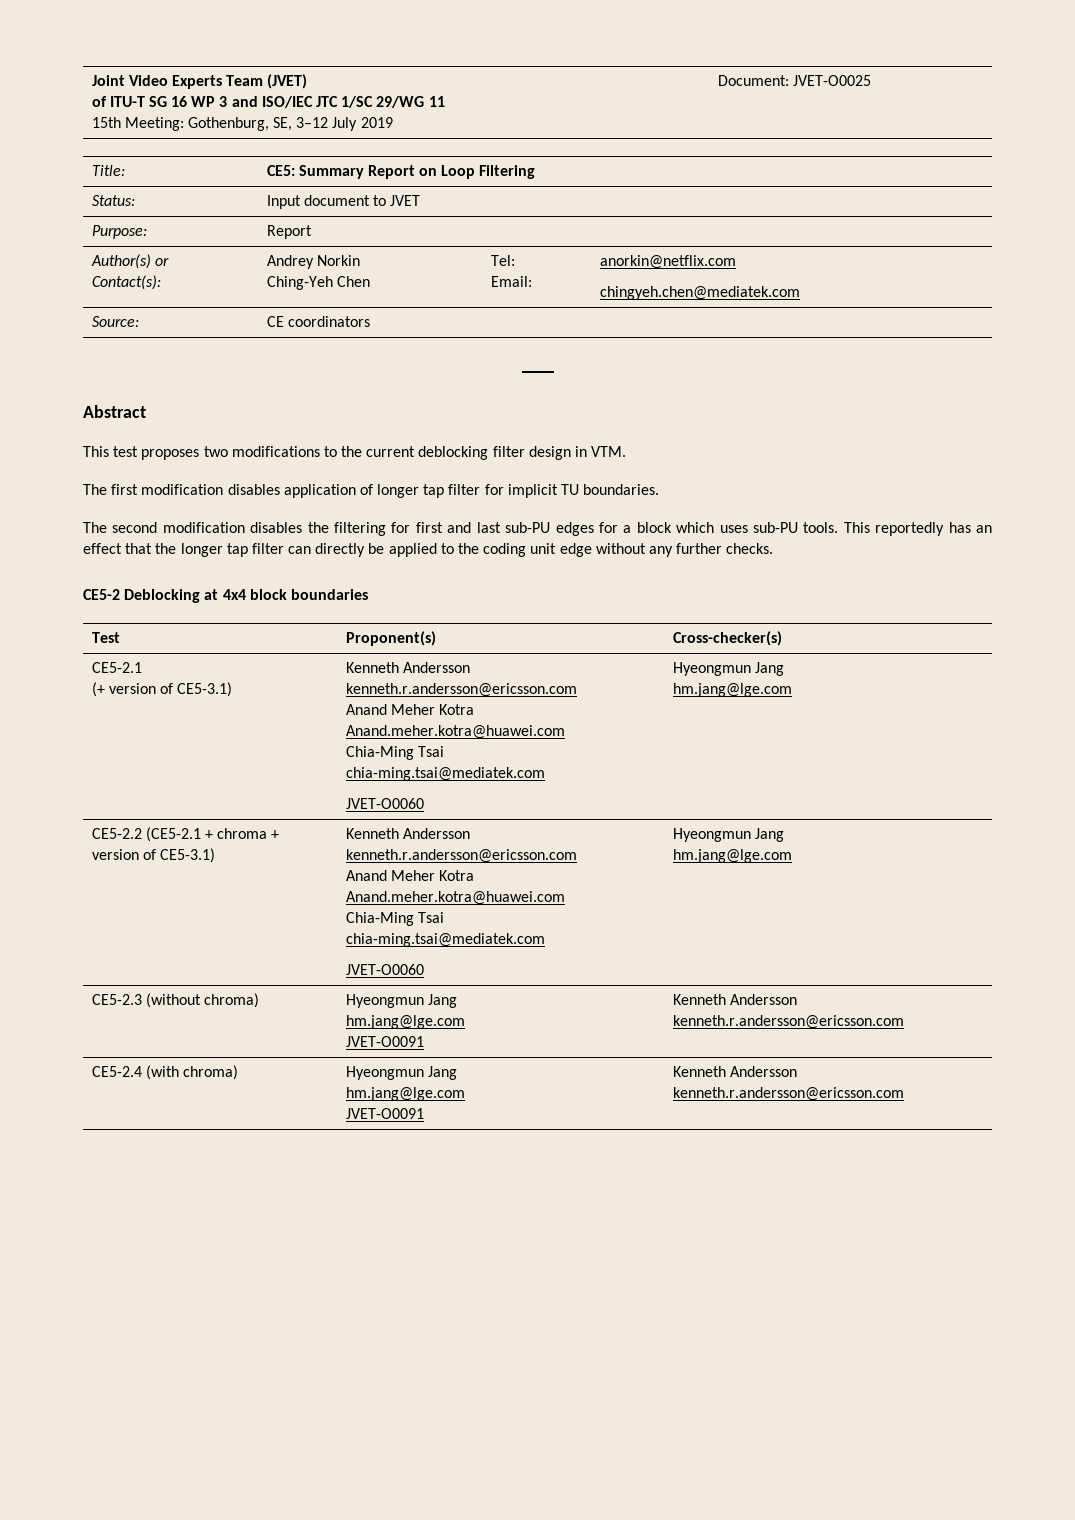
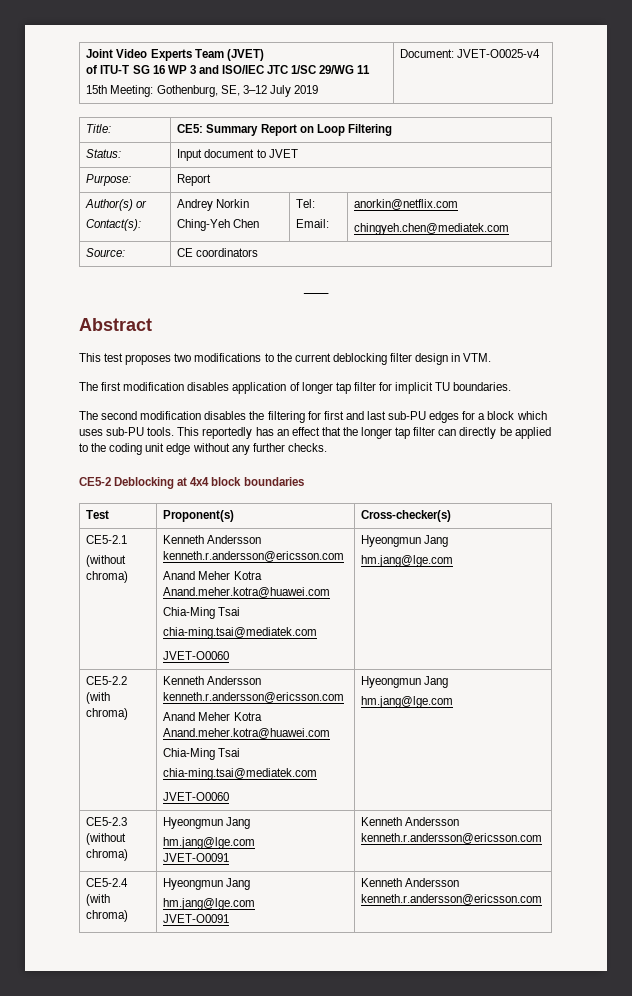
  Joint Video Experts Team (JVET)
  of ITU-T SG 16 WP 3 and ISO/IEC JTC 1/SC 29/WG 11
- 15th Meeting: Gothenburg, SE, 3–12 July 2019 | Document: JVET-O0025
+ 15th Meeting: Gothenburg, SE, 3–12 July 2019 | Document: JVET-O0025-v4
  CE5-2.1
- (+ version of CE5-3.1) | Kenneth Andersson kenneth.r.andersson@ericsson.com
+ (without chroma) | Kenneth Andersson kenneth.r.andersson@ericsson.com
- CE5-2.2 (CE5-2.1 + chroma + version of CE5-3.1) | Kenneth Andersson kenneth.r.andersson@ericsson.com
+ CE5-2.2 (with chroma) | Kenneth Andersson kenneth.r.andersson@ericsson.com

